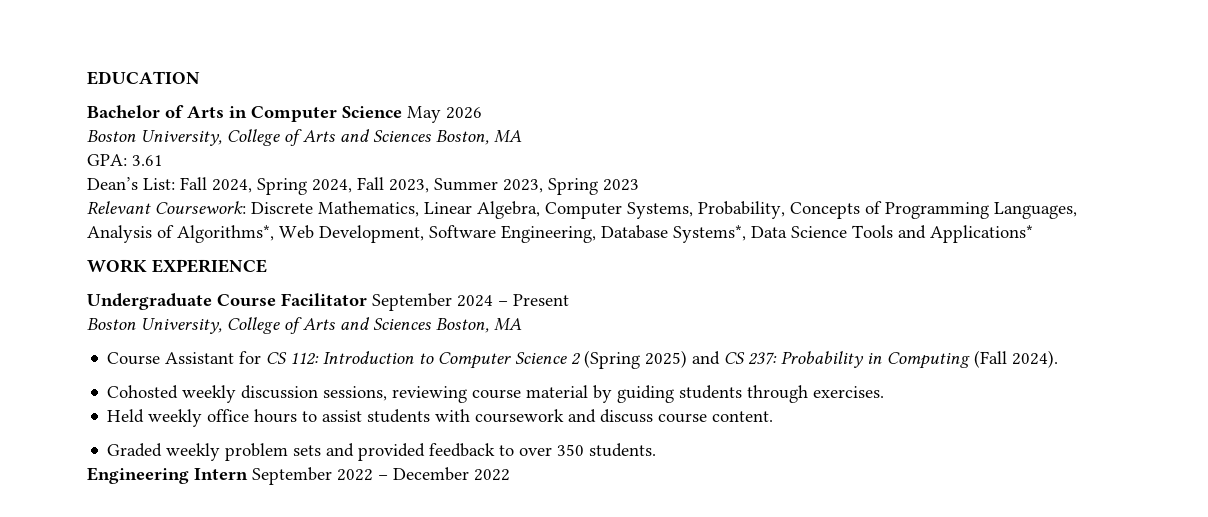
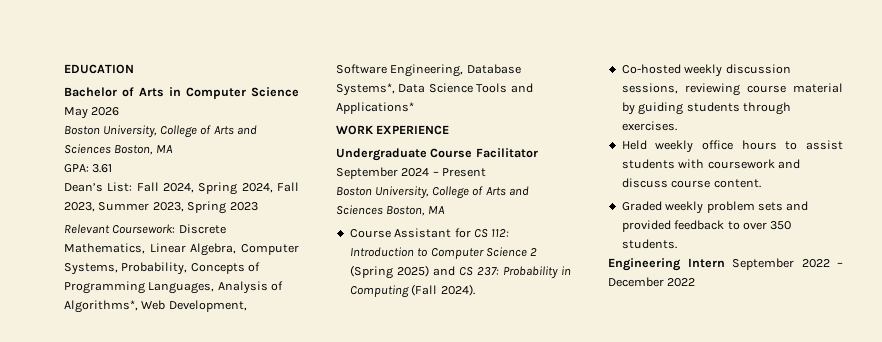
- Cohosted weekly discussion sessions, reviewing course material by guiding students through exercises.
+ Co-hosted weekly discussion sessions, reviewing course material by guiding students through exercises.

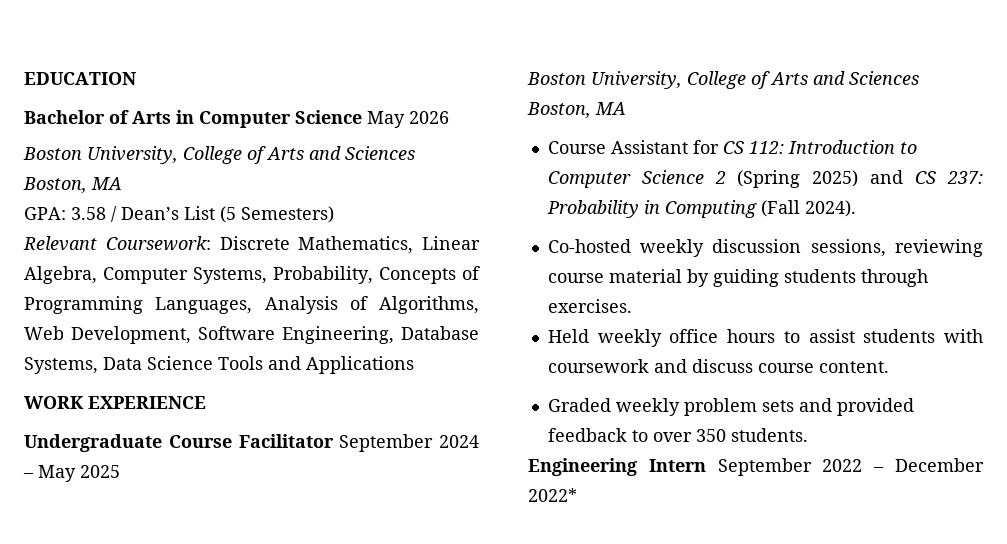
- GPA: 3.61
- Dean’s List: Fall 2024, Spring 2024, Fall 2023, Summer 2023, Spring 2023
+ GPA: 3.58 / Dean’s List (5 Semesters)
- Relevant Coursework: Discrete Mathematics, Linear Algebra, Computer Systems, Probability, Concepts of Programming Languages, Analysis of Algorithms*, Web Development, Software Engineering, Database Systems*, Data Science Tools and Applications*
+ Relevant Coursework: Discrete Mathematics, Linear Algebra, Computer Systems, Probability, Concepts of Programming Languages, Analysis of Algorithms, Web Development, Software Engineering, Database Systems, Data Science Tools and Applications
- Undergraduate Course Facilitator September 2024 – Present
+ Undergraduate Course Facilitator September 2024 – May 2025
- Engineering Intern September 2022 – December 2022
+ Engineering Intern September 2022 – December 2022*

